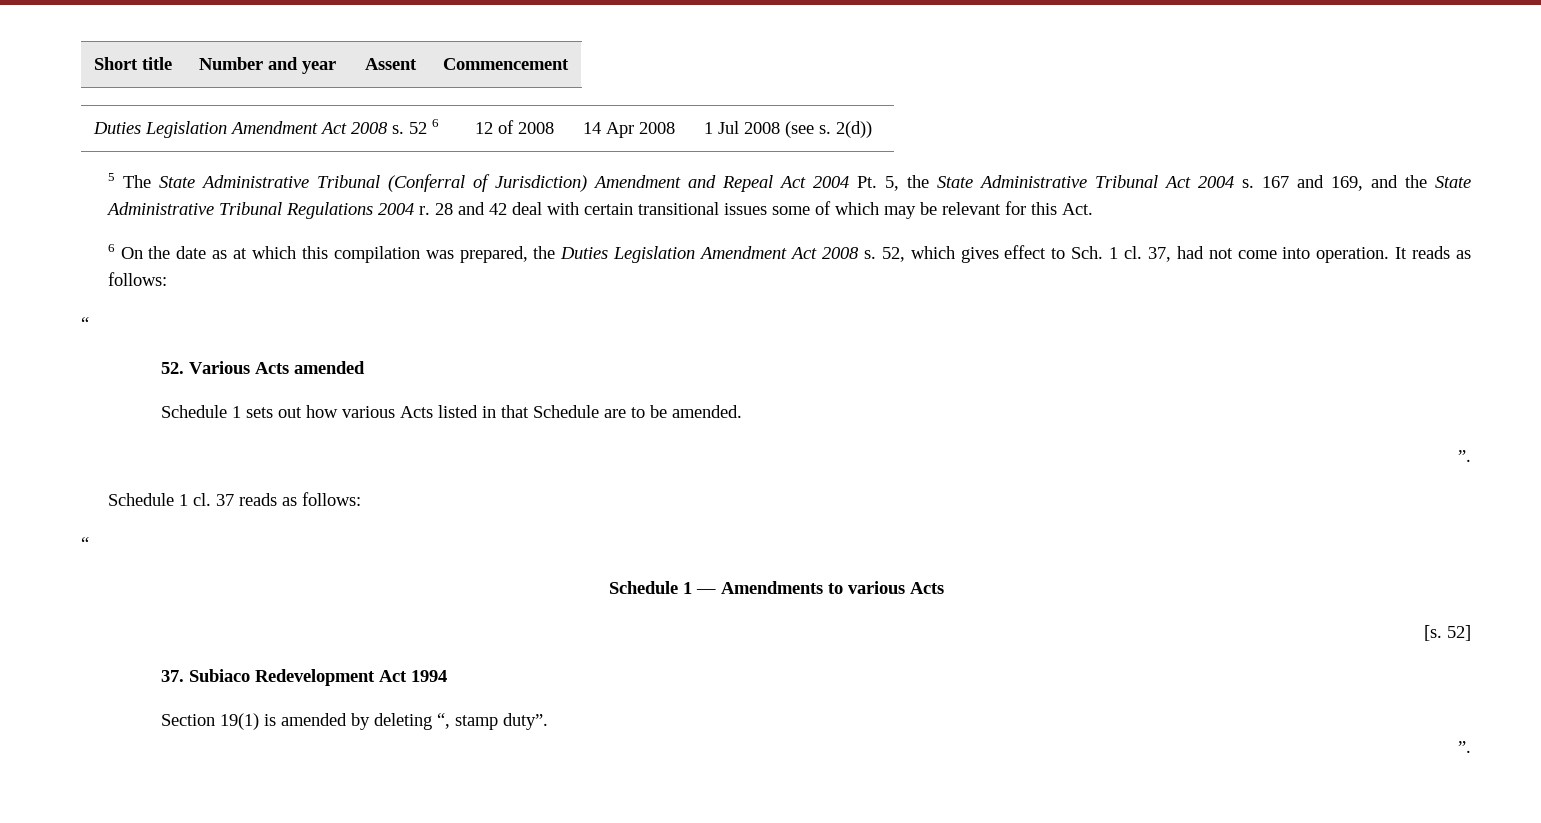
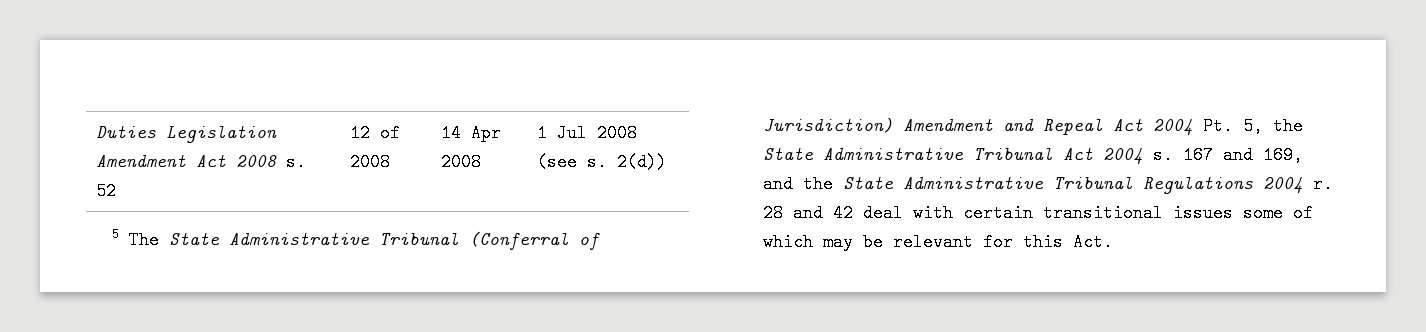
- Short title | Number and year | Assent | Commencement
- Duties Legislation Amendment Act 2008 s. 52 6 | 12 of 2008 | 14 Apr 2008 | 1 Jul 2008 (see s. 2(d))
+ Duties Legislation Amendment Act 2008 s. 52 | 12 of 2008 | 14 Apr 2008 | 1 Jul 2008 (see s. 2(d))
- 6 On the date as at which this compilation was prepared, the Duties Legislation Amendment Act 2008 s. 52, which gives effect to Sch. 1 cl. 37, had not come into operation. It reads as follows:
- “
- 52. Various Acts amended
- Schedule 1 sets out how various Acts listed in that Schedule are to be amended.
- ”.
- Schedule 1 cl. 37 reads as follows:
- “
- Schedule 1 — Amendments to various Acts
- [s. 52]
- 37. Subiaco Redevelopment Act 1994
- Section 19(1) is amended by deleting “, stamp duty”.
- ”.

